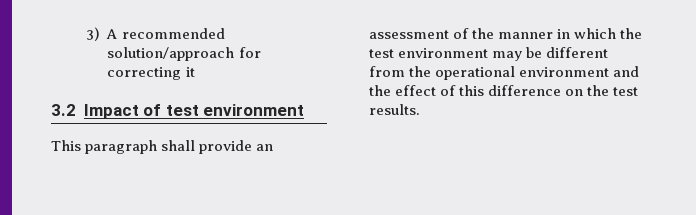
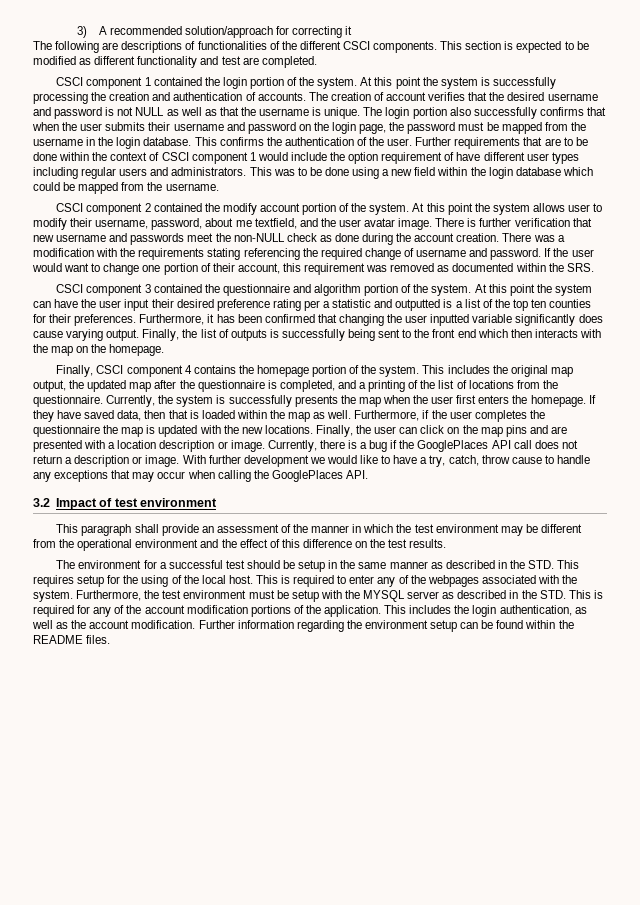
+ The following are descriptions of functionalities of the different CSCI components. This section is expected to be modified as different functionality and test are completed.
+ CSCI component 1 contained the login portion of the system. At this point the system is successfully processing the creation and authentication of accounts. The creation of account verifies that the desired username and password is not NULL as well as that the username is unique. The login portion also successfully confirms that when the user submits their username and password on the login page, the password must be mapped from the username in the login database. This confirms the authentication of the user. Further requirements that are to be done within the context of CSCI component 1 would include the option requirement of have different user types including regular users and administrators. This was to be done using a new field within the login database which could be mapped from the username.
+ CSCI component 2 contained the modify account portion of the system. At this point the system allows user to modify their username, password, about me textfield, and the user avatar image. There is further verification that new username and passwords meet the non-NULL check as done during the account creation. There was a modification with the requirements stating referencing the required change of username and password. If the user would want to change one portion of their account, this requirement was removed as documented within the SRS.
+ CSCI component 3 contained the questionnaire and algorithm portion of the system. At this point the system can have the user input their desired preference rating per a statistic and outputted is a list of the top ten counties for their preferences. Furthermore, it has been confirmed that changing the user inputted variable significantly does cause varying output. Finally, the list of outputs is successfully being sent to the front end which then interacts with the map on the homepage.
+ Finally, CSCI component 4 contains the homepage portion of the system. This includes the original map output, the updated map after the questionnaire is completed, and a printing of the list of locations from the questionnaire. Currently, the system is successfully presents the map when the user first enters the homepage. If they have saved data, then that is loaded within the map as well. Furthermore, if the user completes the questionnaire the map is updated with the new locations. Finally, the user can click on the map pins and are presented with a location description or image. Currently, there is a bug if the GooglePlaces API call does not return a description or image. With further development we would like to have a try, catch, throw cause to handle any exceptions that may occur when calling the GooglePlaces API.
+ The environment for a successful test should be setup in the same manner as described in the STD. This requires setup for the using of the local host. This is required to enter any of the webpages associated with the system. Furthermore, the test environment must be setup with the MYSQL server as described in the STD. This is required for any of the account modification portions of the application. This includes the login authentication, as well as the account modification. Further information regarding the environment setup can be found within the README files.

